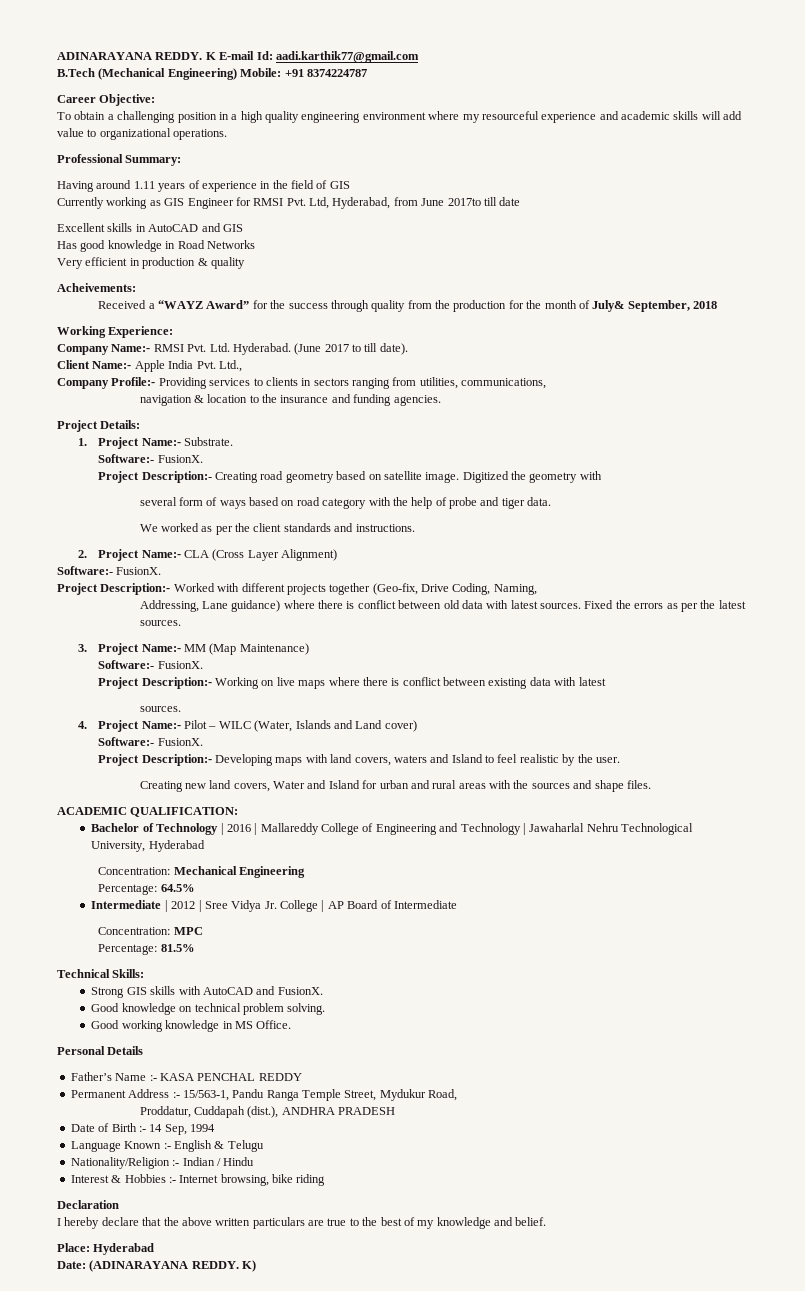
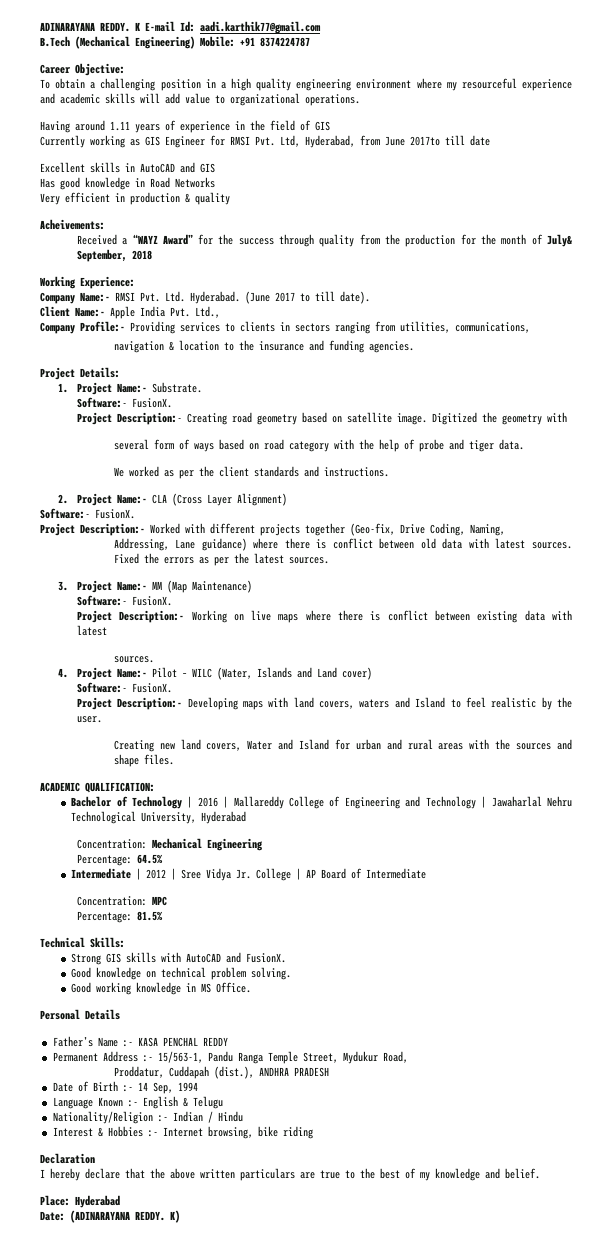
- Professional Summary:

